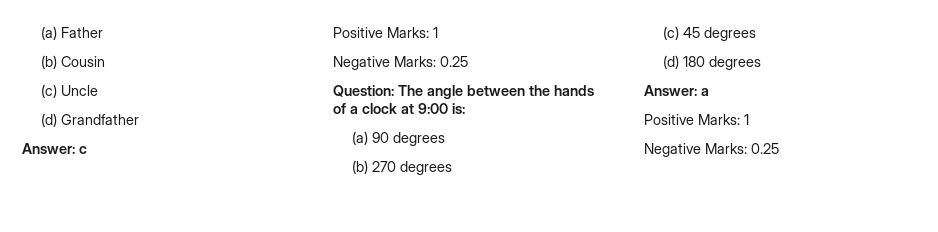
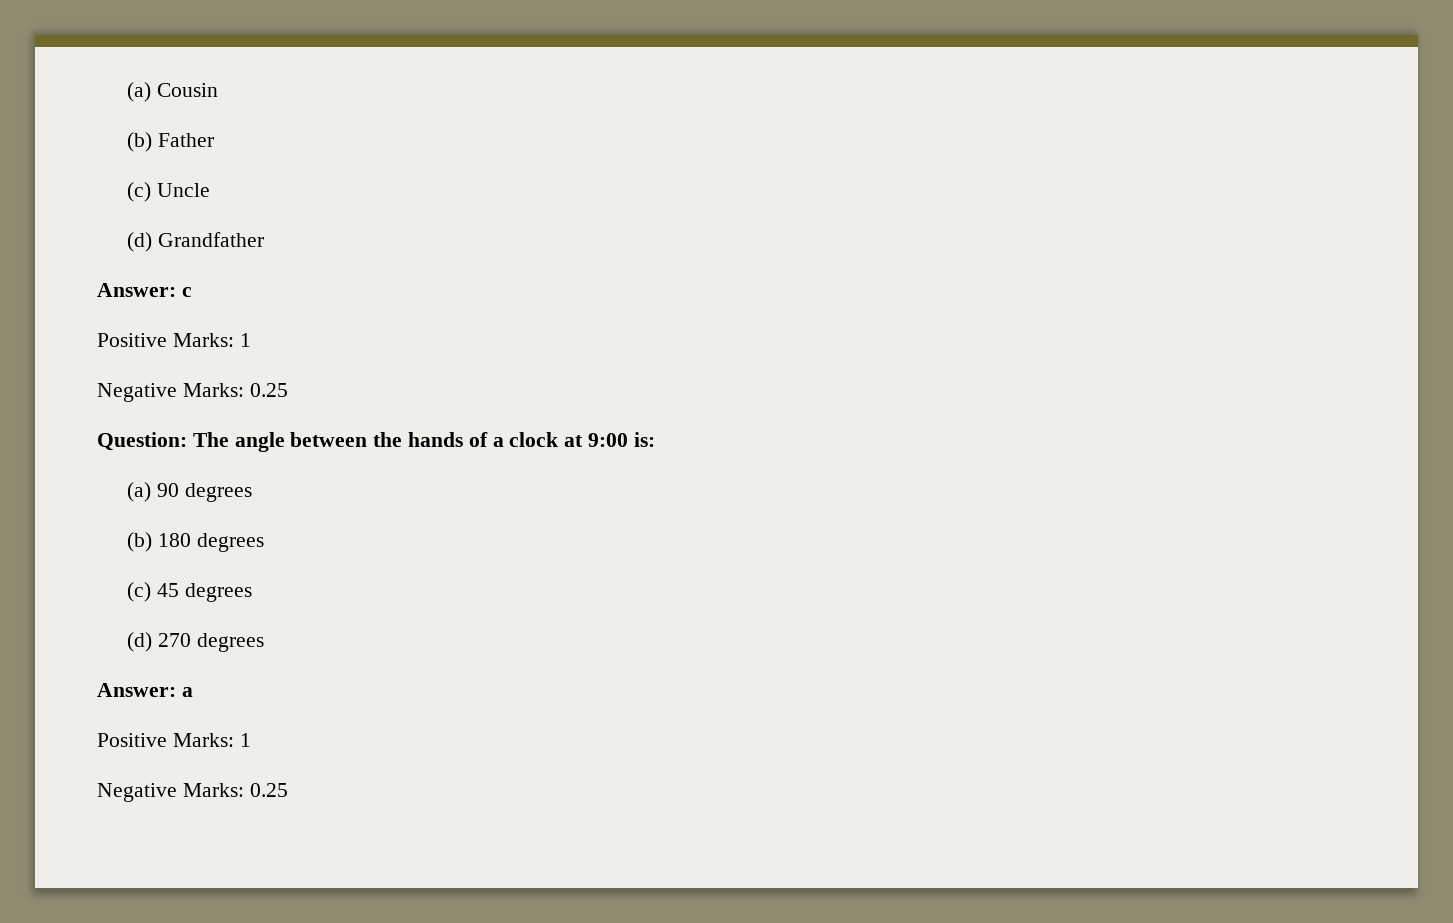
- (a) Father
- (b) Cousin
+ (a) Cousin
+ (b) Father
- (b) 270 degrees
+ (b) 180 degrees
- (d) 180 degrees
+ (d) 270 degrees

